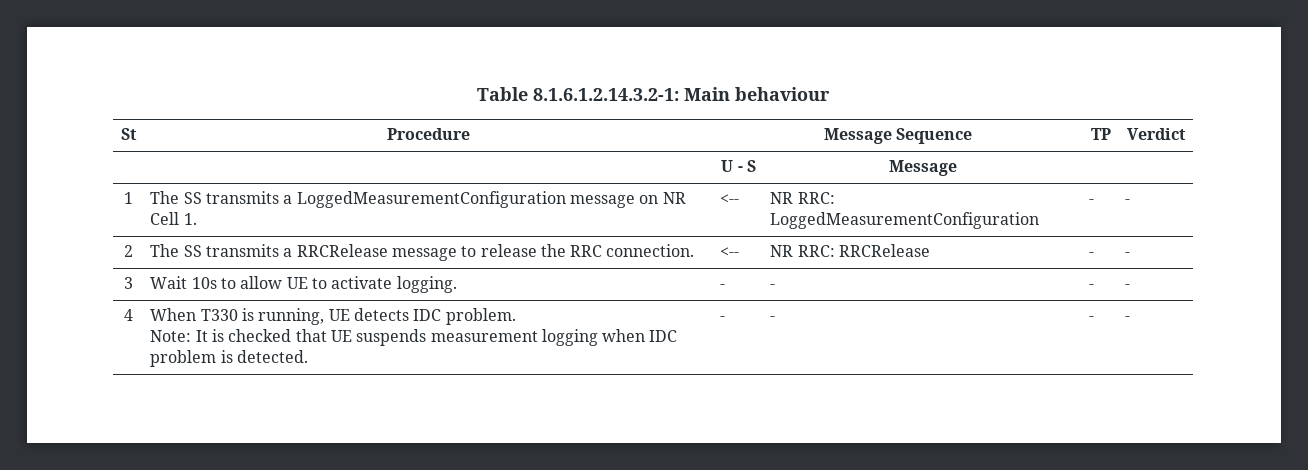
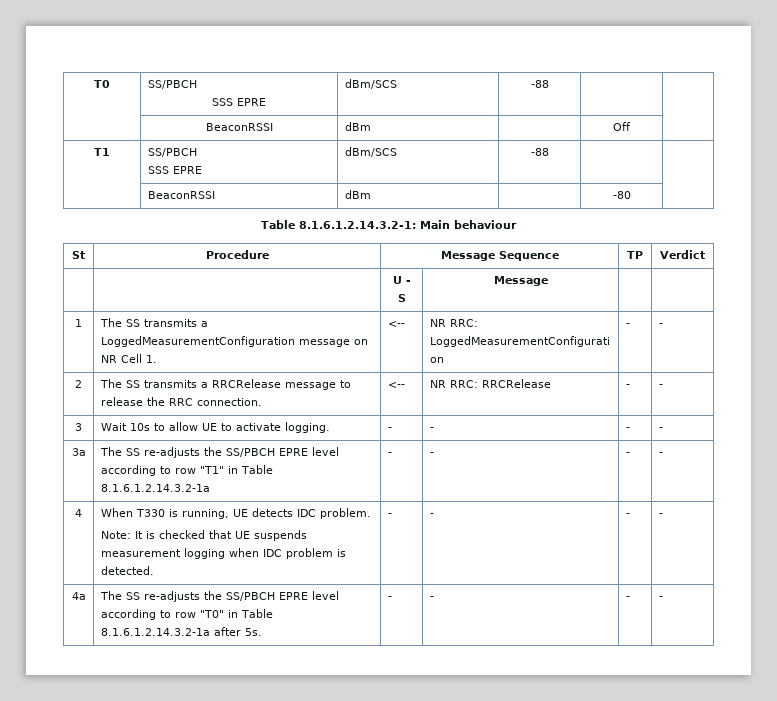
+ T0 | SS/PBCH
+ SSS EPRE | dBm/SCS | -88 | |
+ | BeaconRSSI | dBm | | Off |
+ T1 | SS/PBCH
+ SSS EPRE | dBm/SCS | -88 | |
+ | BeaconRSSI | dBm | | -80 |
+ 3a | The SS re-adjusts the SS/PBCH EPRE level according to row "T1" in Table 8.1.6.1.2.14.3.2-1a | - | - | - | -
+ 4a | The SS re-adjusts the SS/PBCH EPRE level according to row "T0" in Table 8.1.6.1.2.14.3.2-1a after 5s. | - | - | - | -

